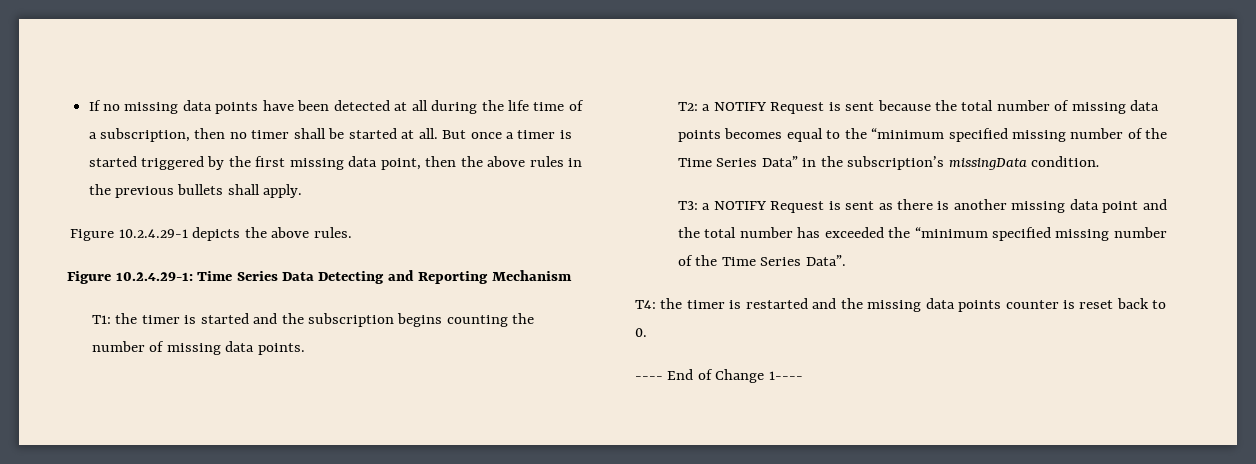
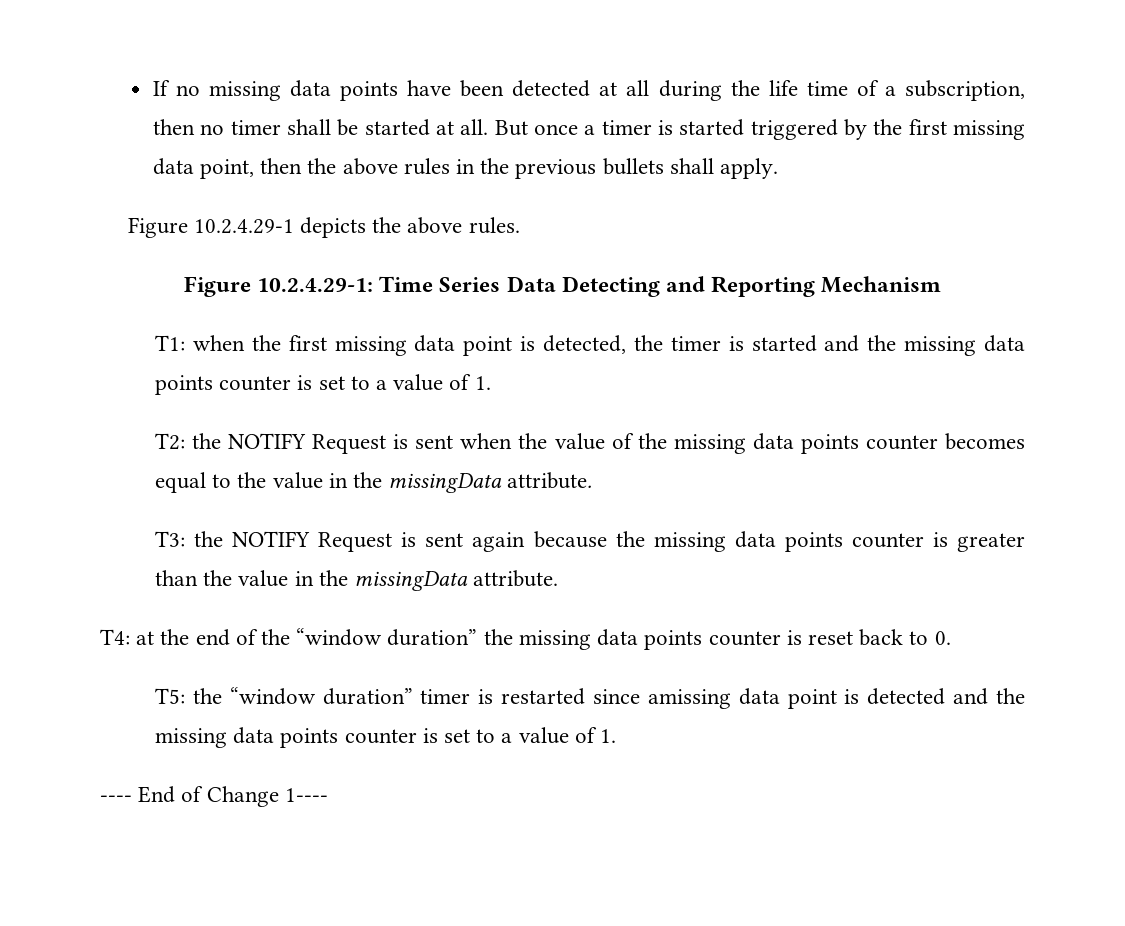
- T1: the timer is started and the subscription begins counting the number of missing data points.
+ T1: when the first missing data point is detected, the timer is started and the missing data points counter is set to a value of 1.
- T2: a NOTIFY Request is sent because the total number of missing data points becomes equal to the “minimum specified missing number of the Time Series Data” in the subscription’s missingData condition.
+ T2: the NOTIFY Request is sent when the value of the missing data points counter becomes equal to the value in the missingData attribute.
- T3: a NOTIFY Request is sent as there is another missing data point and the total number has exceeded the “minimum specified missing number of the Time Series Data”.
- T4: the timer is restarted and the missing data points counter is reset back to 0.
+ T3: the NOTIFY Request is sent again because the missing data points counter is greater than the value in the missingData attribute.
+ T4: at the end of the “window duration” the missing data points counter is reset back to 0.
+ T5: the “window duration” timer is restarted since amissing data point is detected and the missing data points counter is set to a value of 1.

